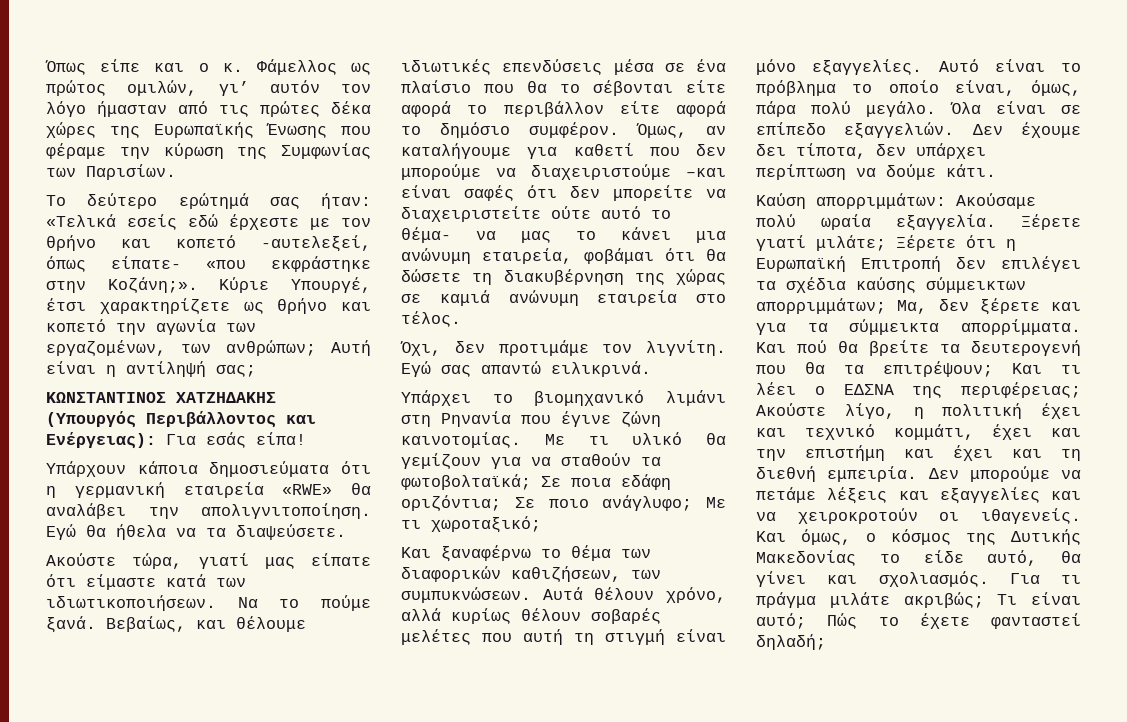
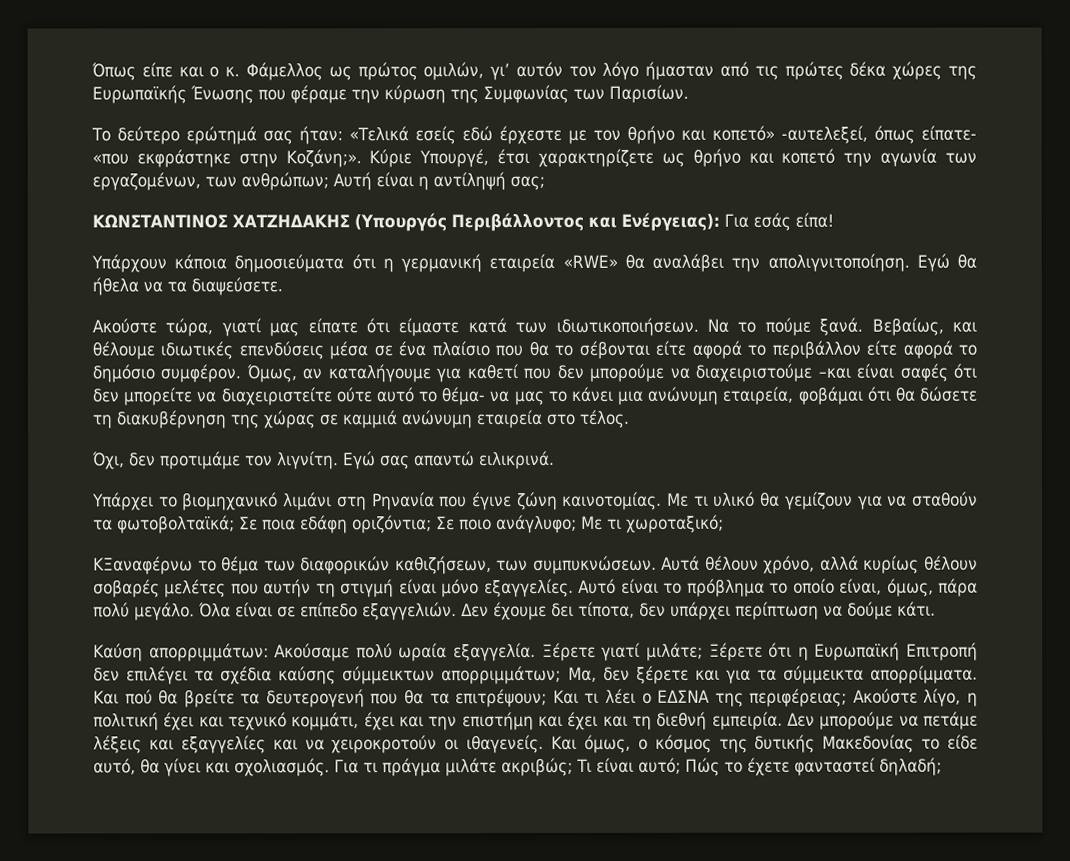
- Το δεύτερο ερώτημά σας ήταν: «Τελικά εσείς εδώ έρχεστε με τον θρήνο και κοπετό -αυτελεξεί, όπως είπατε- «που εκφράστηκε στην Κοζάνη;».
+ Το δεύτερο ερώτημά σας ήταν: «Τελικά εσείς εδώ έρχεστε με τον θρήνο και κοπετό» -αυτελεξεί, όπως είπατε- «που εκφράστηκε στην Κοζάνη;».
- Όμως, αν καταλήγουμε για καθετί που δεν μπορούμε να διαχειριστούμε –και είναι σαφές ότι δεν μπορείτε να διαχειριστείτε ούτε αυτό το θέμα- να μας το κάνει μια ανώνυμη εταιρεία, φοβάμαι ότι θα δώσετε τη διακυβέρνηση της χώρας σε καμιά ανώνυμη εταιρεία στο τέλος.
+ Όμως, αν καταλήγουμε για καθετί που δεν μπορούμε να διαχειριστούμε –και είναι σαφές ότι δεν μπορείτε να διαχειριστείτε ούτε αυτό το θέμα- να μας το κάνει μια ανώνυμη εταιρεία, φοβάμαι ότι θα δώσετε τη διακυβέρνηση της χώρας σε καμμιά ανώνυμη εταιρεία στο τέλος.
- Και ξαναφέρνω το θέμα των διαφορικών καθιζήσεων, των συμπυκνώσεων.
+ ΚΞαναφέρνω το θέμα των διαφορικών καθιζήσεων, των συμπυκνώσεων.
- Αυτά θέλουν χρόνο, αλλά κυρίως θέλουν σοβαρές μελέτες που αυτή τη στιγμή είναι μόνο εξαγγελίες.
+ Αυτά θέλουν χρόνο, αλλά κυρίως θέλουν σοβαρές μελέτες που αυτήν τη στιγμή είναι μόνο εξαγγελίες.
- Και όμως, ο κόσμος της Δυτικής Μακεδονίας το είδε αυτό, θα γίνει και σχολιασμός.
+ Και όμως, ο κόσμος της δυτικής Μακεδονίας το είδε αυτό, θα γίνει και σχολιασμός.

